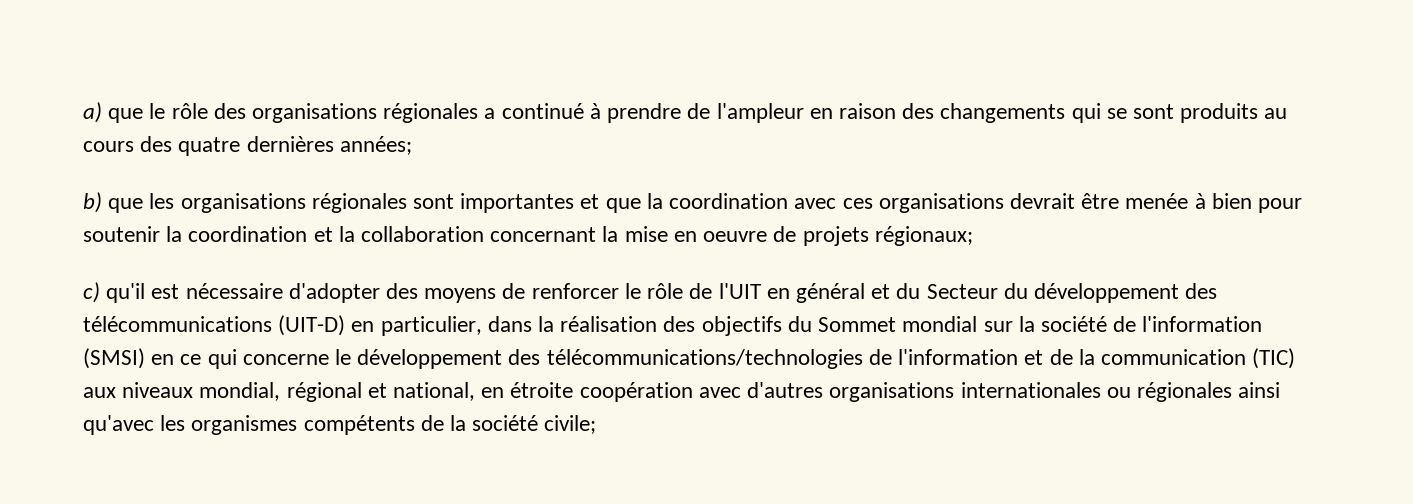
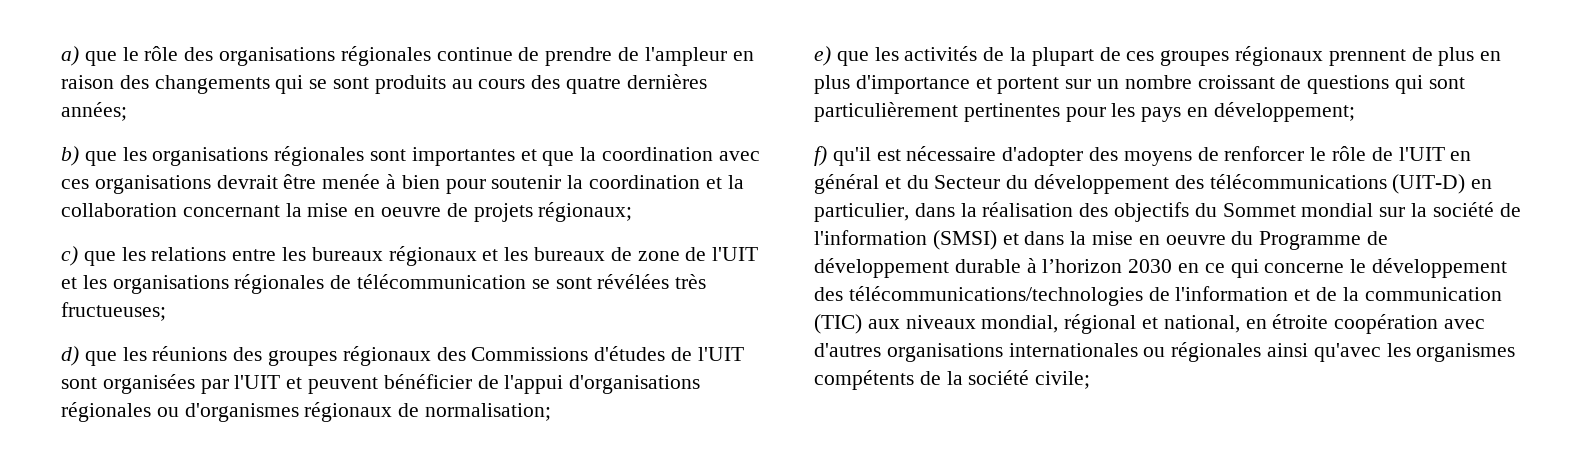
- a) que le rôle des organisations régionales a continué à prendre de l'ampleur en raison des changements qui se sont produits au cours des quatre dernières années;
+ a) que le rôle des organisations régionales continue de prendre de l'ampleur en raison des changements qui se sont produits au cours des quatre dernières années;
- c) qu'il est nécessaire d'adopter des moyens de renforcer le rôle de l'UIT en général et du Secteur du développement des télécommunications (UIT-D) en particulier, dans la réalisation des objectifs du Sommet mondial sur la société de l'information (SMSI) en ce qui concerne le développement des télécommunications/technologies de l'information et de la communication (TIC) aux niveaux mondial, régional et national, en étroite coopération avec d'autres organisations internationales ou régionales ainsi qu'avec les organismes compétents de la société civile;
+ c) que les relations entre les bureaux régionaux et les bureaux de zone de l'UIT et les organisations régionales de télécommunication se sont révélées très fructueuses;
+ d) que les réunions des groupes régionaux des Commissions d'études de l'UIT sont organisées par l'UIT et peuvent bénéficier de l'appui d'organisations régionales ou d'organismes régionaux de normalisation;
+ e) que les activités de la plupart de ces groupes régionaux prennent de plus en plus d'importance et portent sur un nombre croissant de questions qui sont particulièrement pertinentes pour les pays en développement;
+ f) qu'il est nécessaire d'adopter des moyens de renforcer le rôle de l'UIT en général et du Secteur du développement des télécommunications (UIT-D) en particulier, dans la réalisation des objectifs du Sommet mondial sur la société de l'information (SMSI) et dans la mise en oeuvre du Programme de développement durable à l’horizon 2030 en ce qui concerne le développement des télécommunications/technologies de l'information et de la communication (TIC) aux niveaux mondial, régional et national, en étroite coopération avec d'autres organisations internationales ou régionales ainsi qu'avec les organismes compétents de la société civile;

